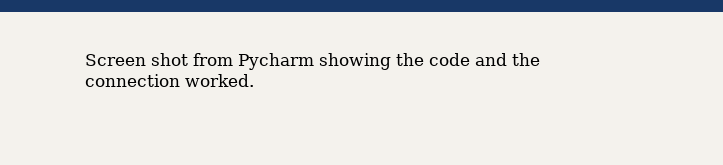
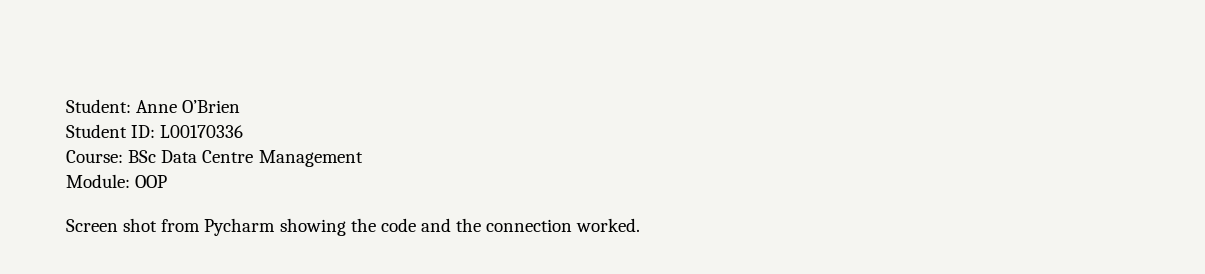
+ Student: Anne O’Brien
+ Student ID: L00170336
+ Course: BSc Data Centre Management
+ Module: OOP

